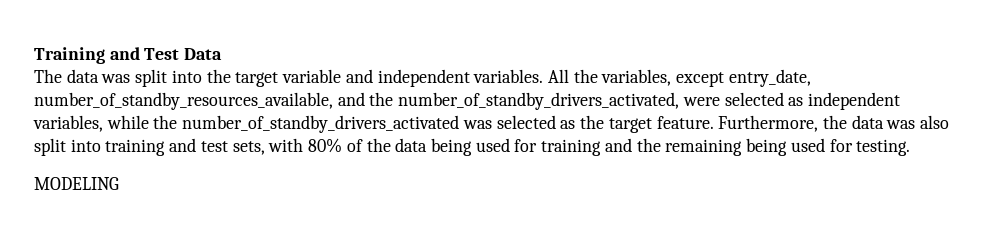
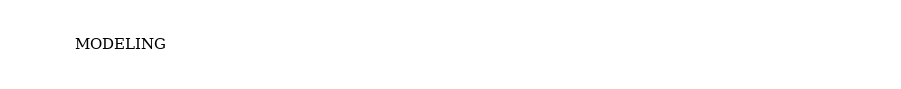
- Training and Test Data
- The data was split into the target variable and independent variables. All the variables, except entry_date, number_of_standby_resources_available, and the number_of_standby_drivers_activated, were selected as independent variables, while the number_of_standby_drivers_activated was selected as the target feature. Furthermore, the data was also split into training and test sets, with 80% of the data being used for training and the remaining being used for testing.

